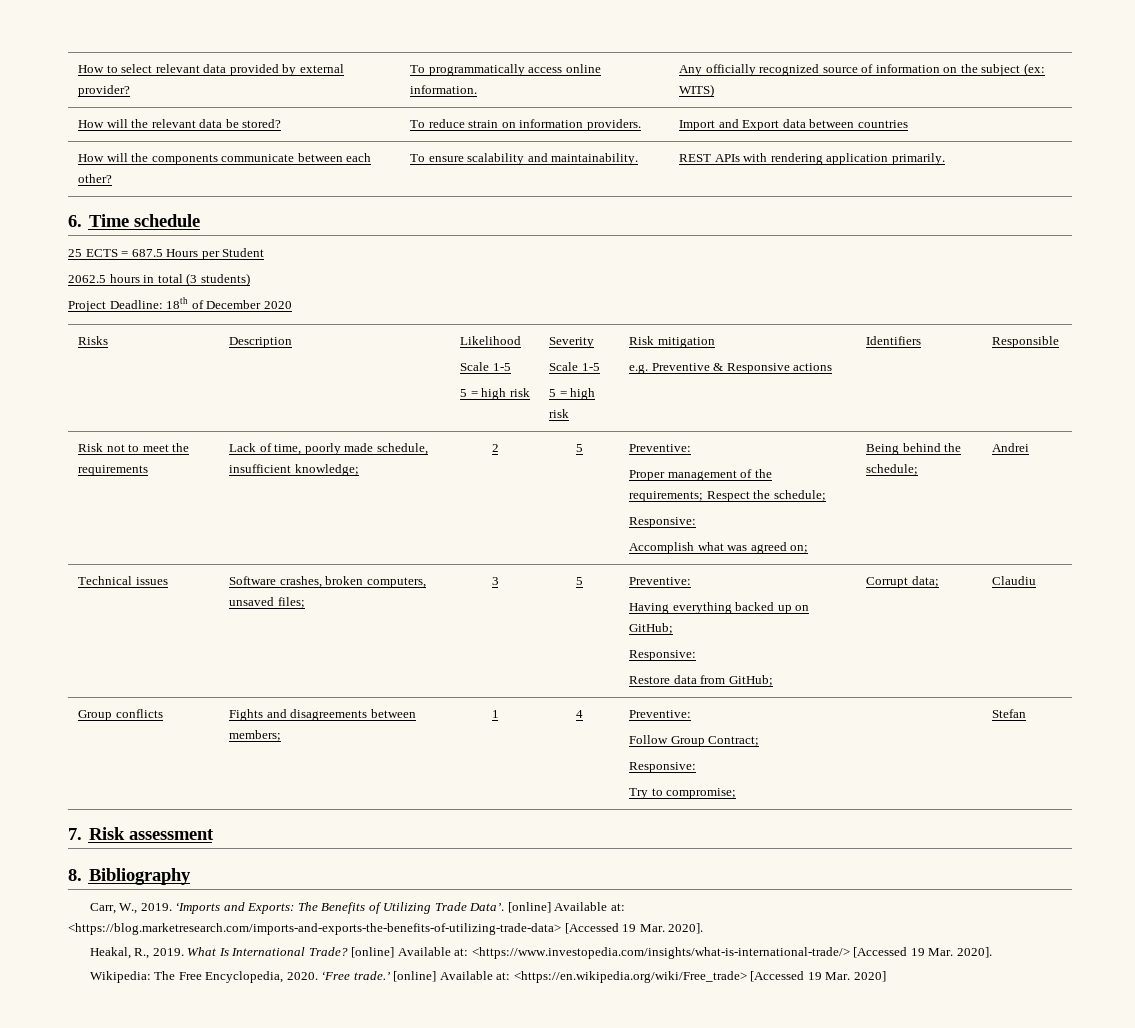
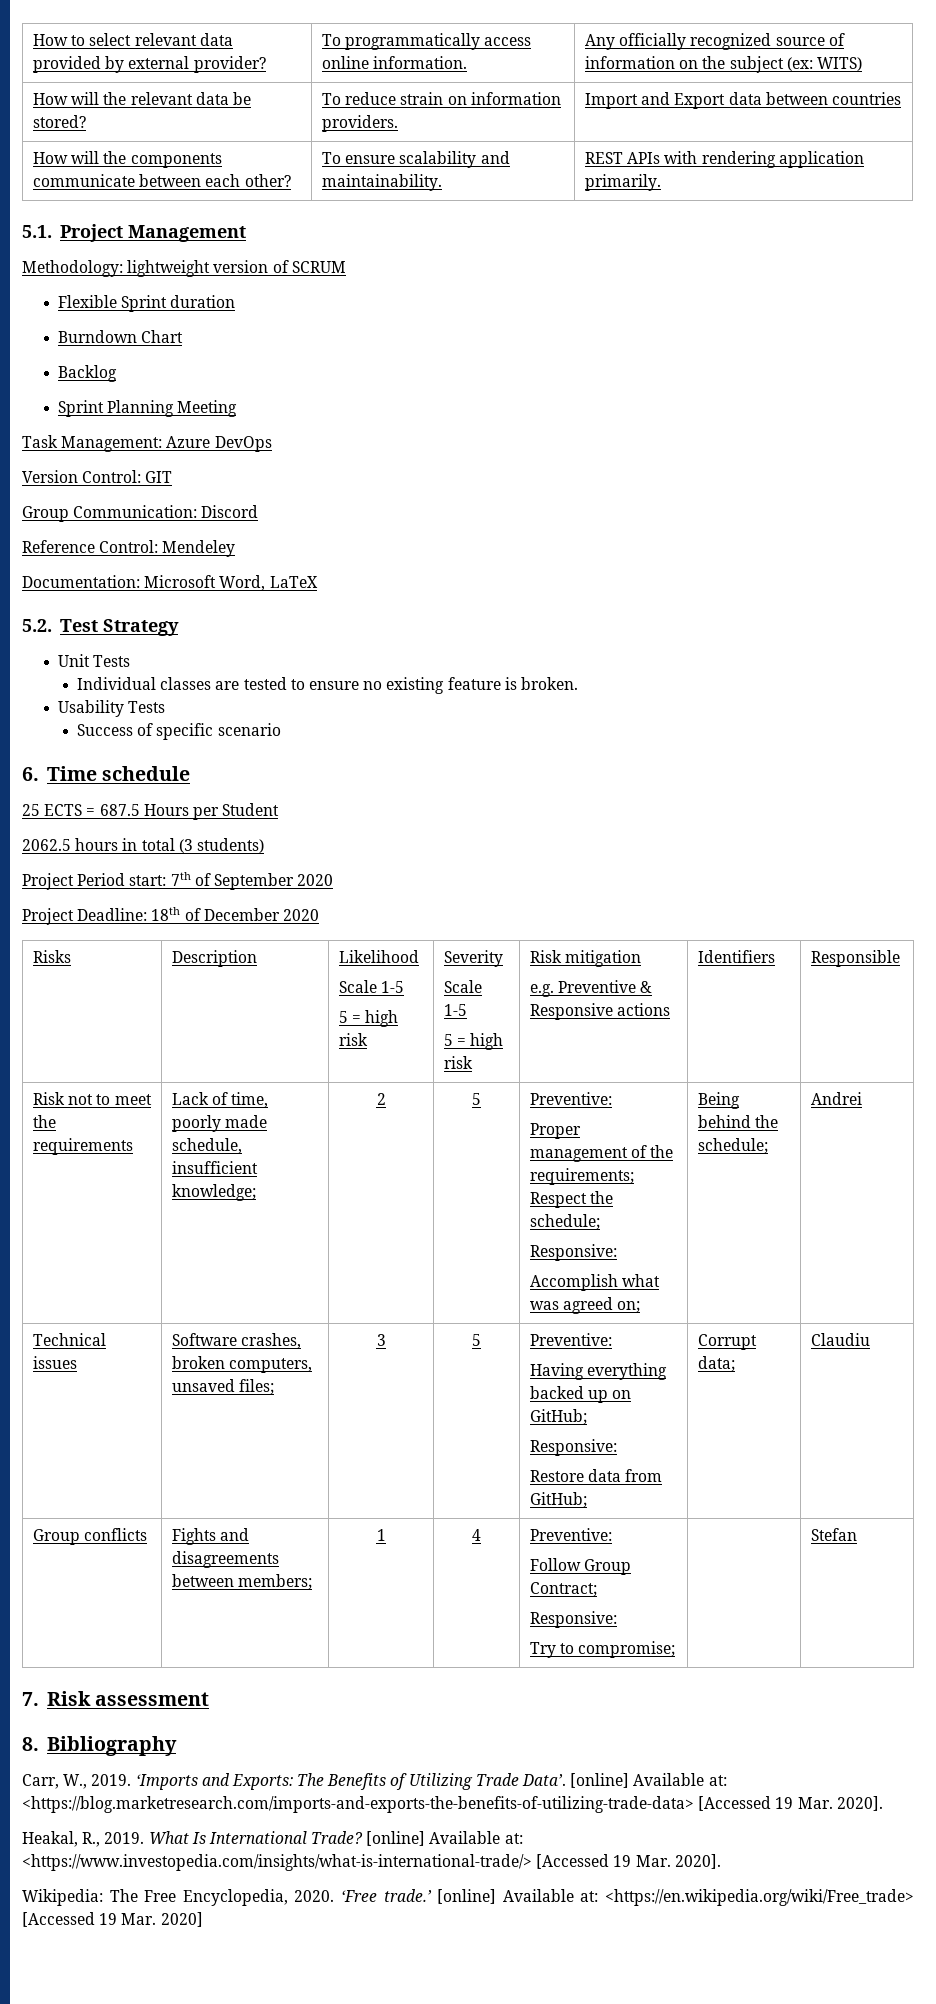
+ 5.1. Project Management
+ Methodology: lightweight version of SCRUM
+ Flexible Sprint duration
+ Burndown Chart
+ Backlog
+ Sprint Planning Meeting
+ Task Management: Azure DevOps
+ Version Control: GIT
+ Group Communication: Discord
+ Reference Control: Mendeley
+ Documentation: Microsoft Word, LaTeX
+ 5.2. Test Strategy
+ Unit Tests
+ Individual classes are tested to ensure no existing feature is broken.
+ Usability Tests
+ Success of specific scenario
+ Project Period start: 7th of September 2020

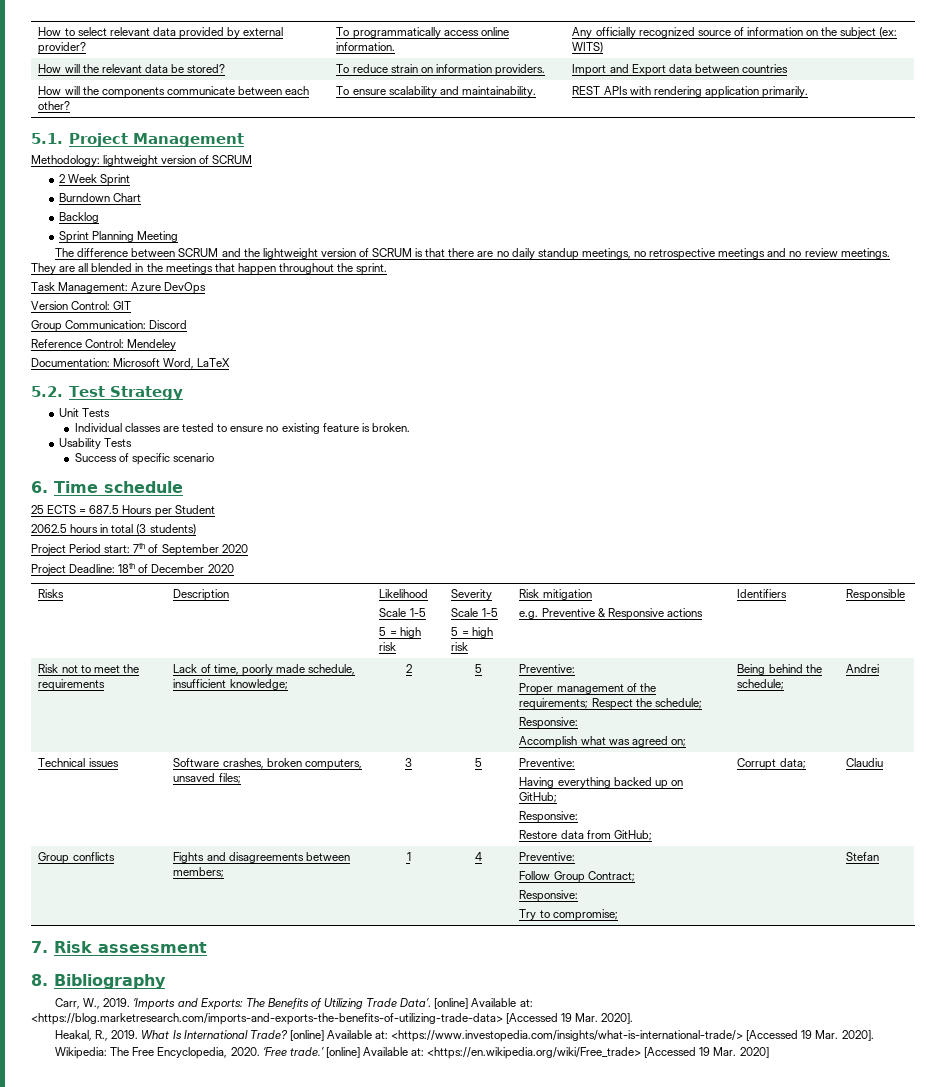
- Flexible Sprint duration
+ 2 Week Sprint
+ The difference between SCRUM and the lightweight version of SCRUM is that there are no daily standup meetings, no retrospective meetings and no review meetings. They are all blended in the meetings that happen throughout the sprint.

